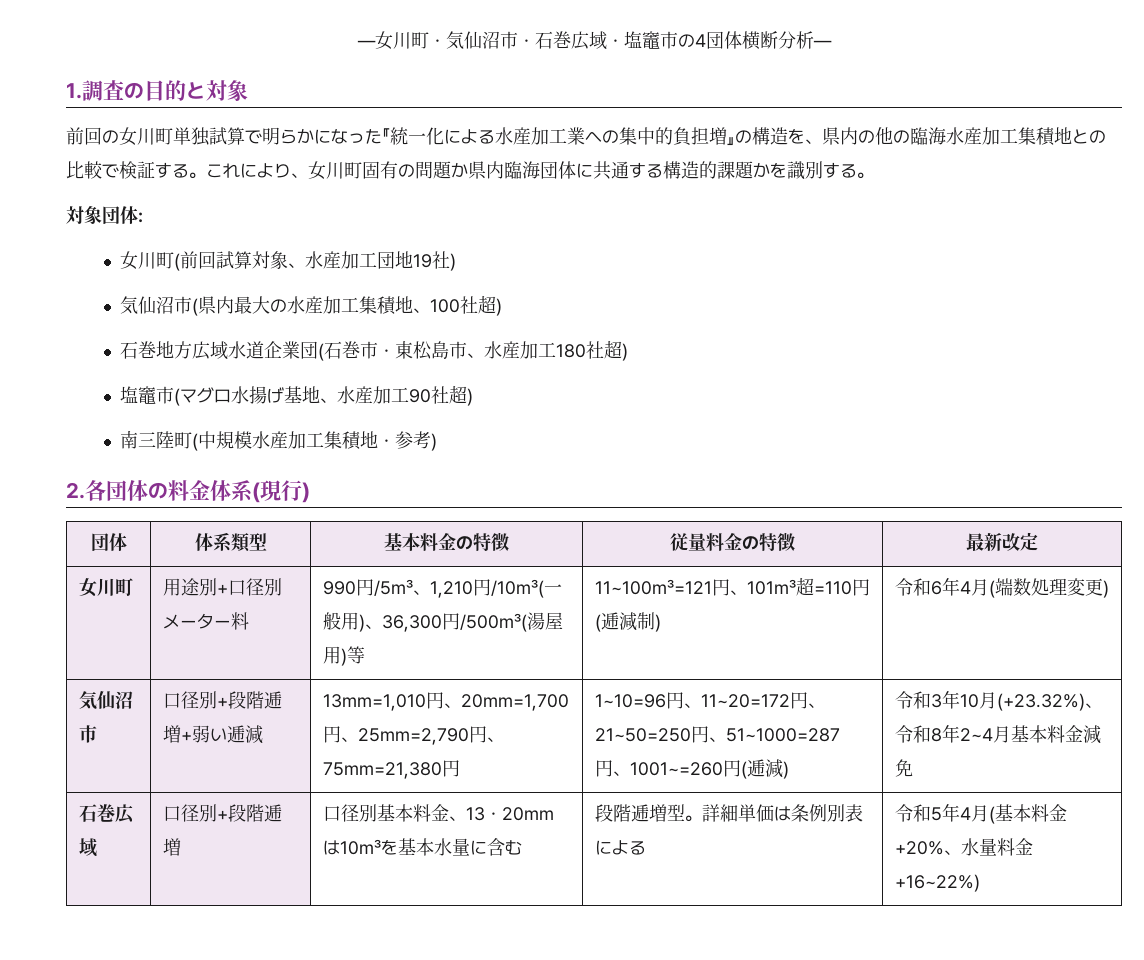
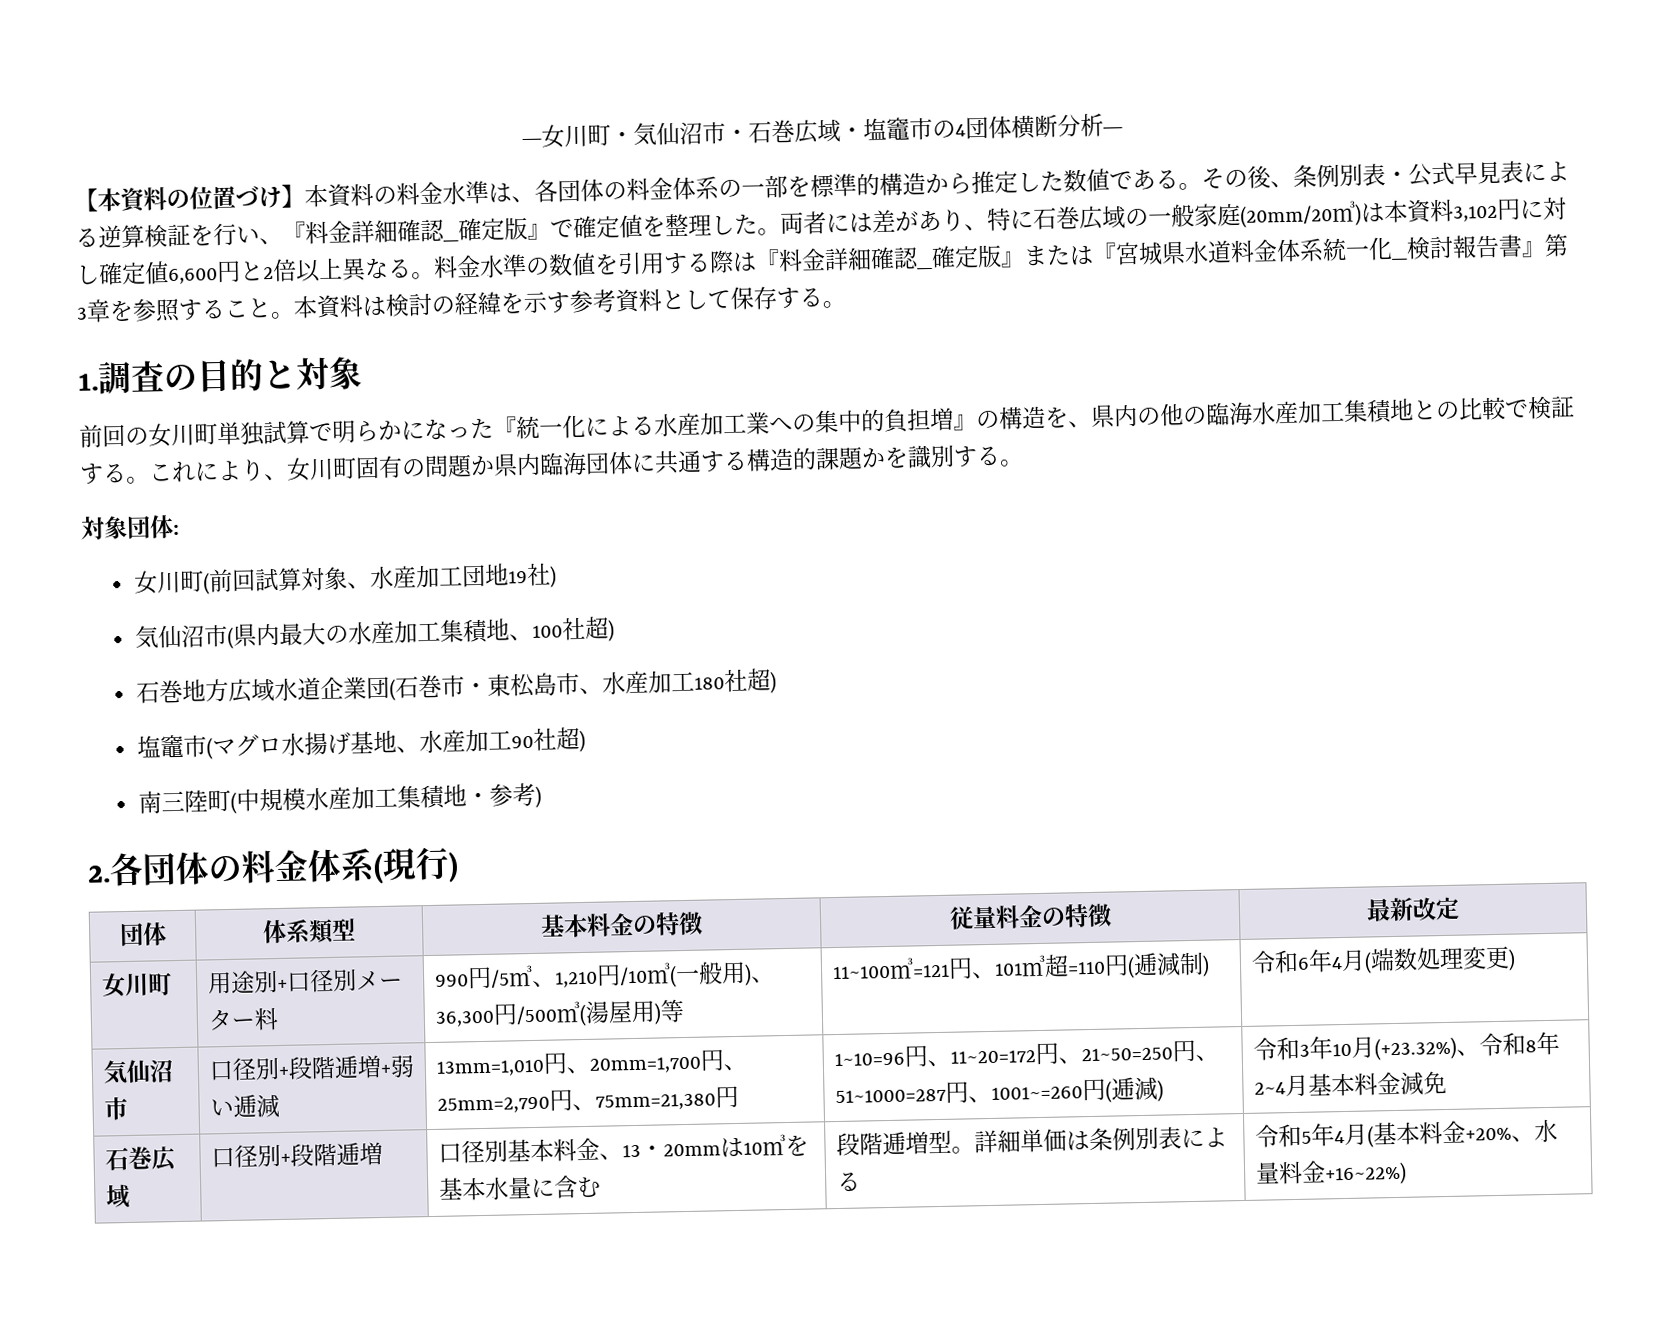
+ 【本資料の位置づけ】本資料の料金水準は、各団体の料金体系の一部を標準的構造から推定した数値である。その後、条例別表・公式早見表による逆算検証を行い、『料金詳細確認_確定版』で確定値を整理した。両者には差があり、特に石巻広域の一般家庭(20mm/20㎥)は本資料3,102円に対し確定値6,600円と2倍以上異なる。料金水準の数値を引用する際は『料金詳細確認_確定版』または『宮城県水道料金体系統一化_検討報告書』第3章を参照すること。本資料は検討の経緯を示す参考資料として保存する。

